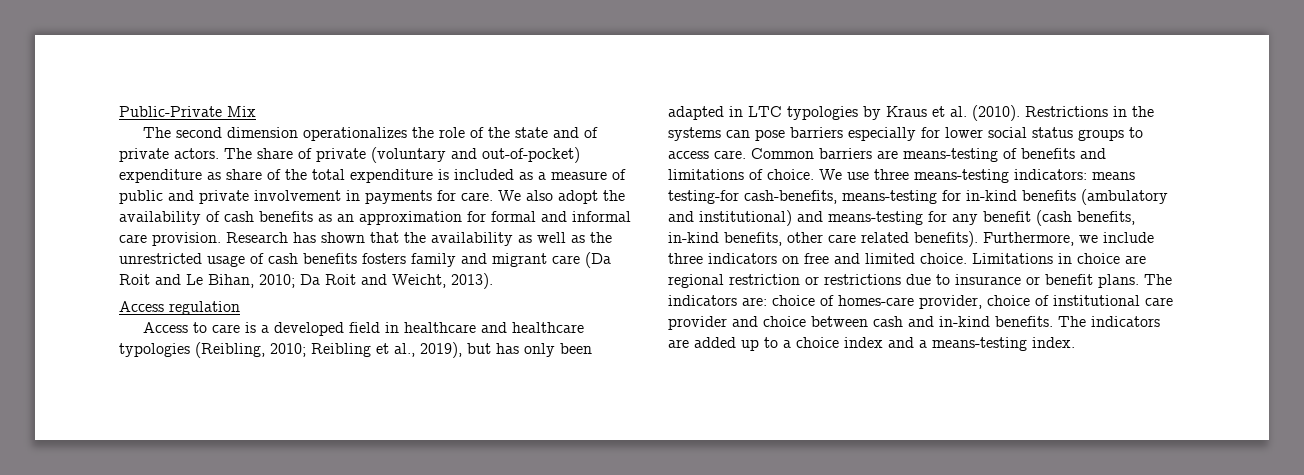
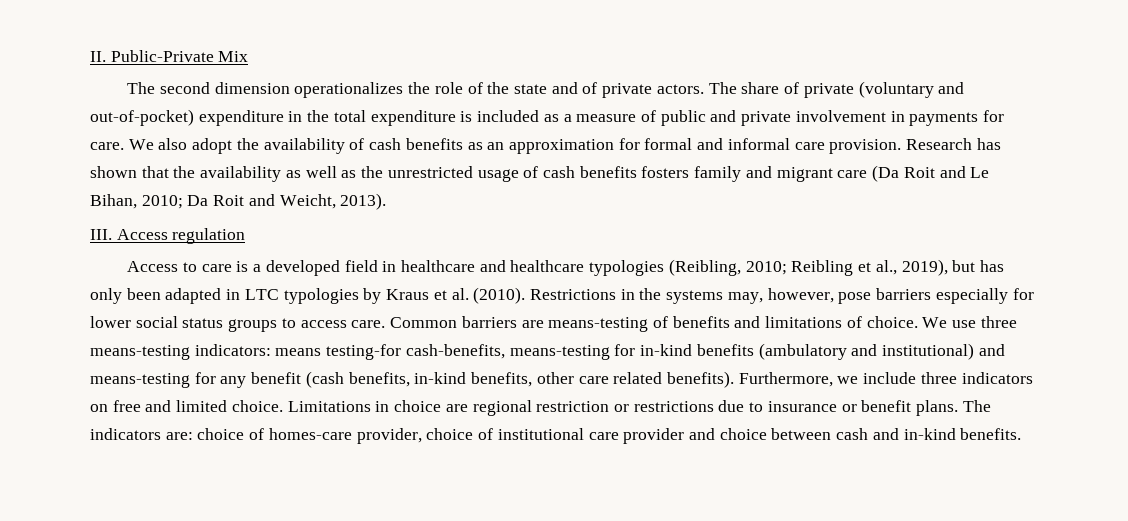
- Public-Private Mix
+ II. Public-Private Mix
- The share of private (voluntary and out-of-pocket) expenditure as share of the total expenditure is included as a measure of public and private involvement in payments for care.
+ The share of private (voluntary and out-of-pocket) expenditure in the total expenditure is included as a measure of public and private involvement in payments for care.
- Access regulation
+ III. Access regulation
- Restrictions in the systems can pose barriers especially for lower social status groups to access care.
+ Restrictions in the systems may, however, pose barriers especially for lower social status groups to access care.
- The indicators are added up to a choice index and a means-testing index.

